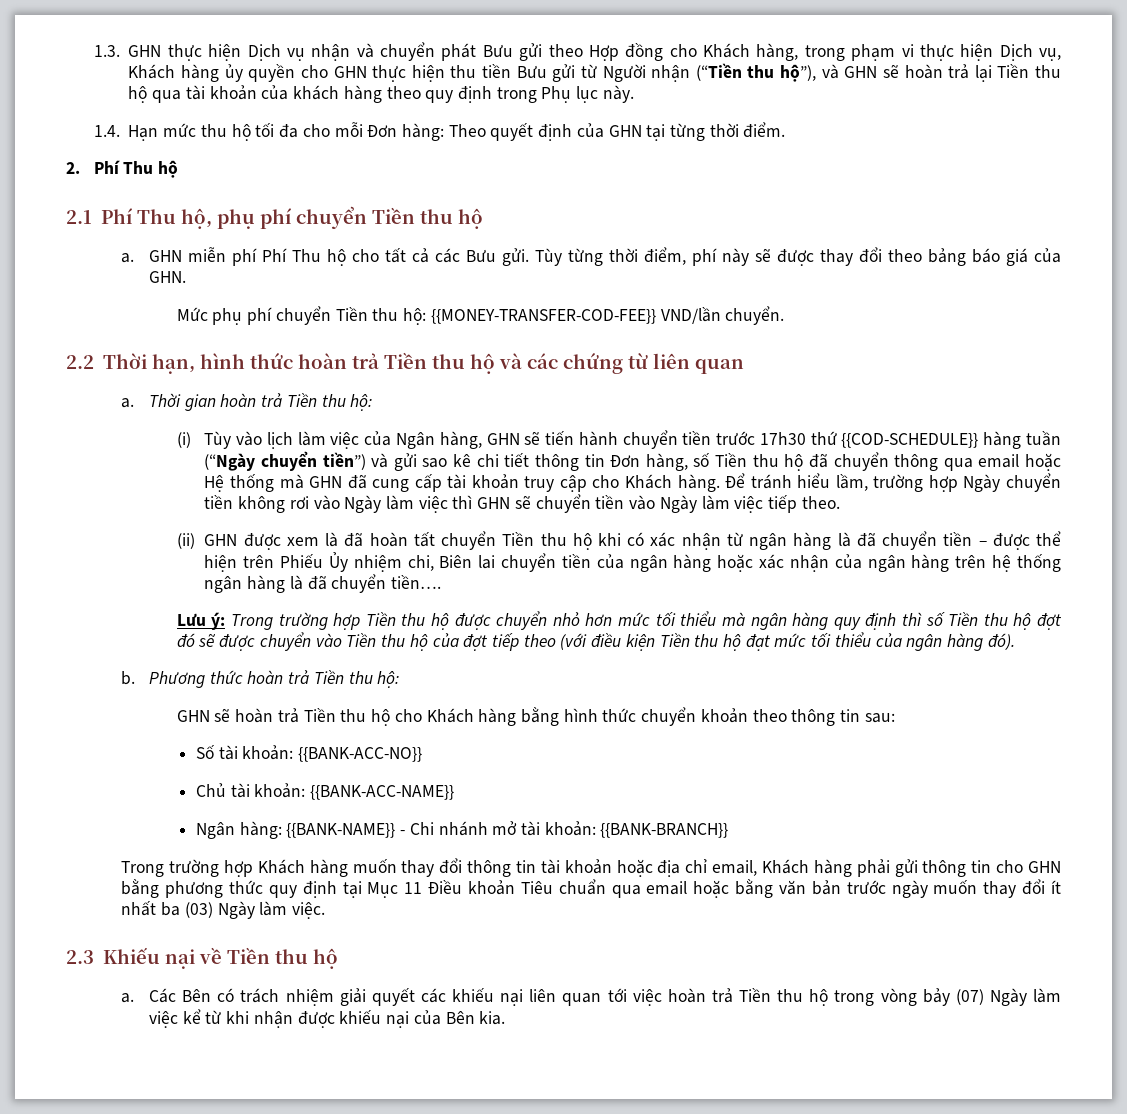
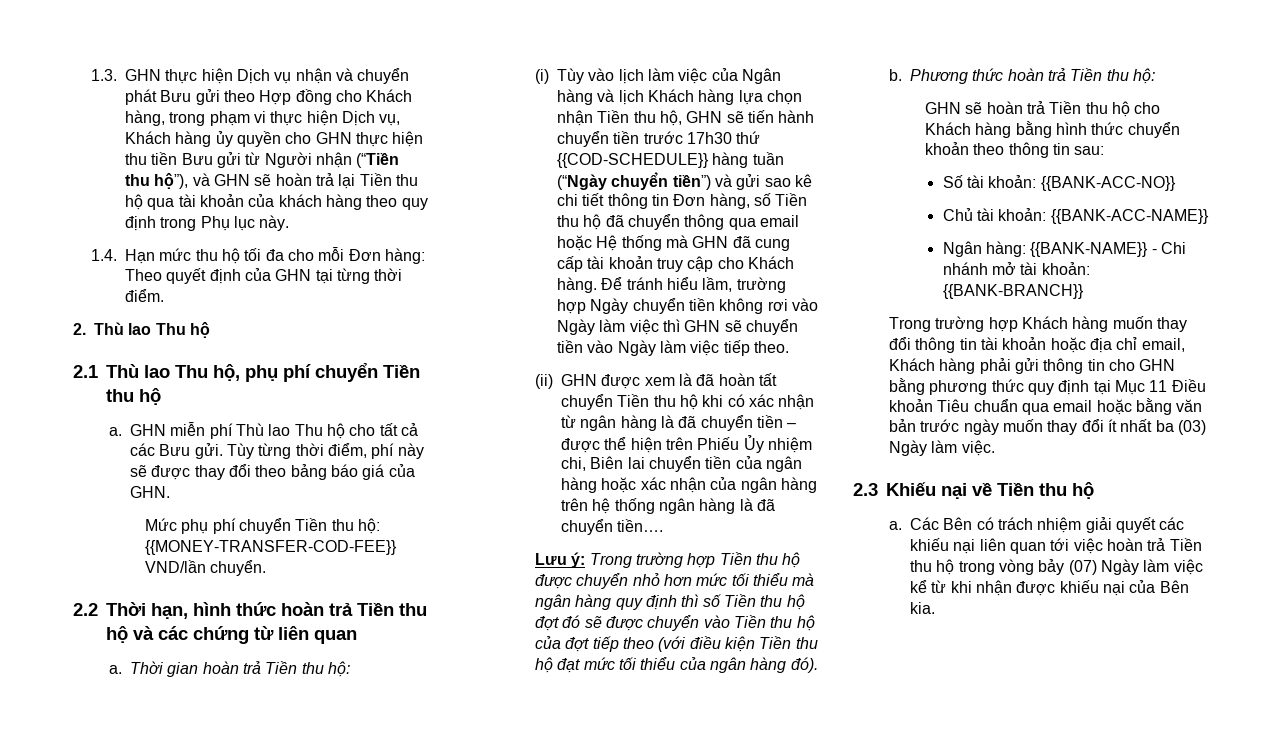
- 2. Phí Thu hộ
+ 2. Thù lao Thu hộ
- 2.1 Phí Thu hộ, phụ phí chuyển Tiền thu hộ
+ 2.1 Thù lao Thu hộ, phụ phí chuyển Tiền thu hộ
- GHN miễn phí Phí Thu hộ cho tất cả các Bưu gửi.
+ GHN miễn phí Thù lao Thu hộ cho tất cả các Bưu gửi.
- (i) Tùy vào lịch làm việc của Ngân hàng, GHN sẽ tiến hành chuyển tiền trước 17h30 thứ {{COD-SCHEDULE}} hàng tuần (“Ngày chuyển tiền”) và gửi sao kê chi tiết thông tin Đơn hàng, số Tiền thu hộ đã chuyển thông qua email hoặc Hệ thống mà GHN đã cung cấp tài khoản truy cập cho Khách hàng.
+ (i) Tùy vào lịch làm việc của Ngân hàng và lịch Khách hàng lựa chọn nhận Tiền thu hộ, GHN sẽ tiến hành chuyển tiền trước 17h30 thứ {{COD-SCHEDULE}} hàng tuần (“Ngày chuyển tiền”) và gửi sao kê chi tiết thông tin Đơn hàng, số Tiền thu hộ đã chuyển thông qua email hoặc Hệ thống mà GHN đã cung cấp tài khoản truy cập cho Khách hàng.

